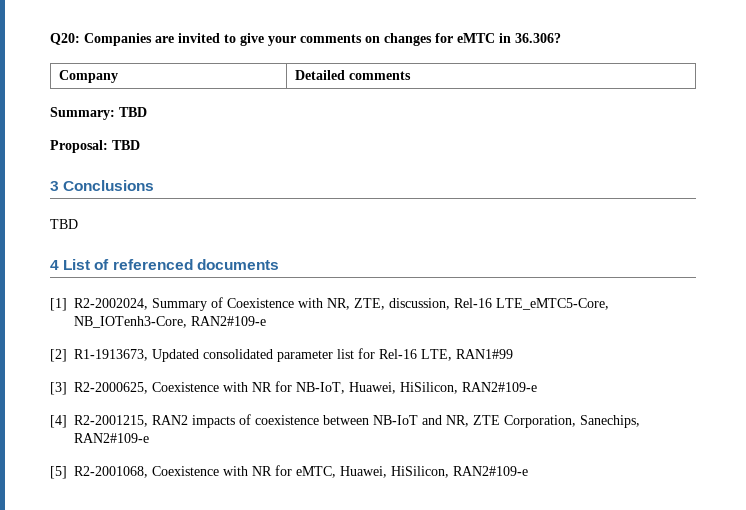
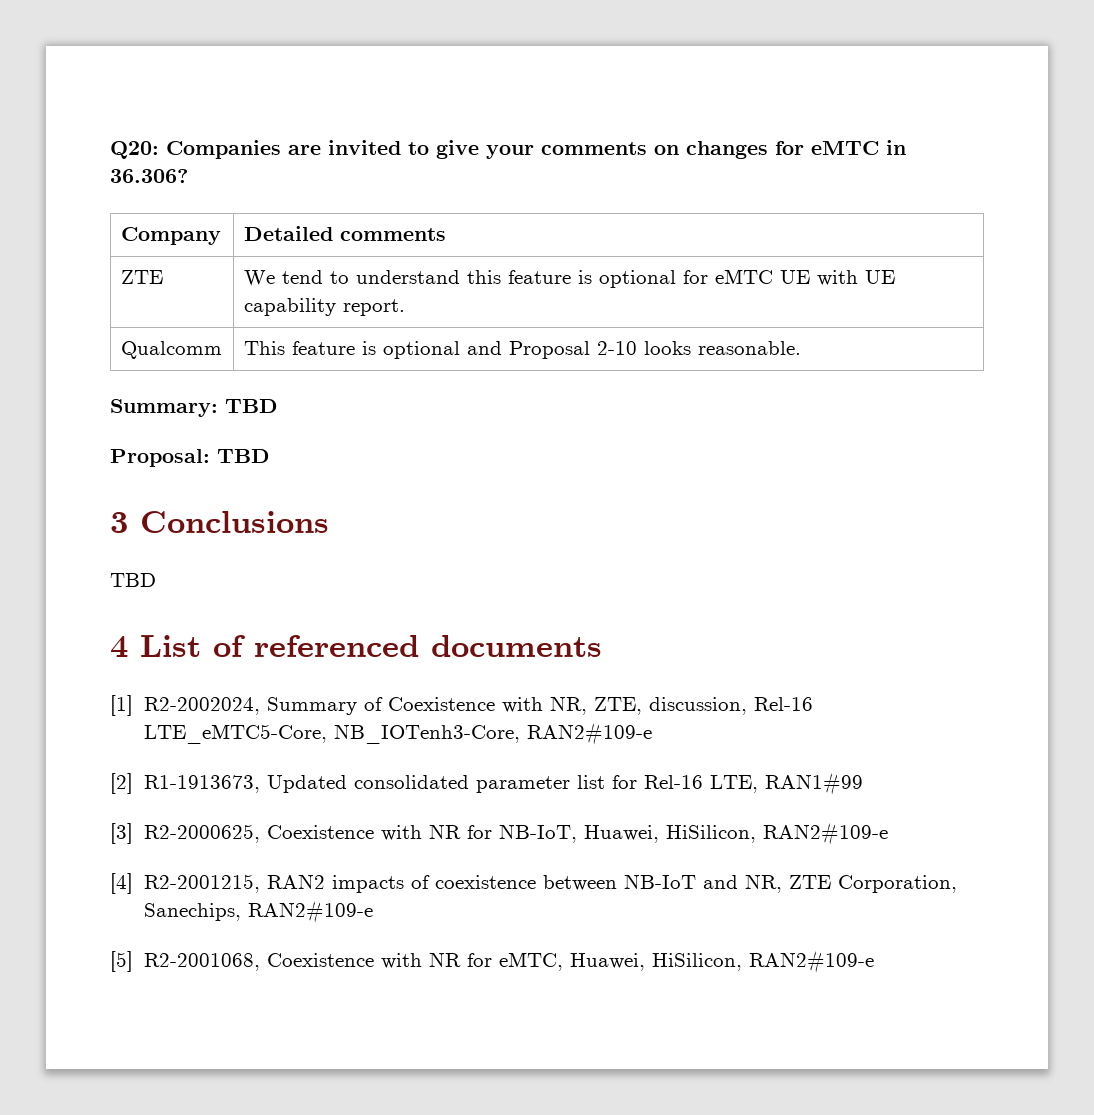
+ ZTE | We tend to understand this feature is optional for eMTC UE with UE capability report.
+ Qualcomm | This feature is optional and Proposal 2-10 looks reasonable.

